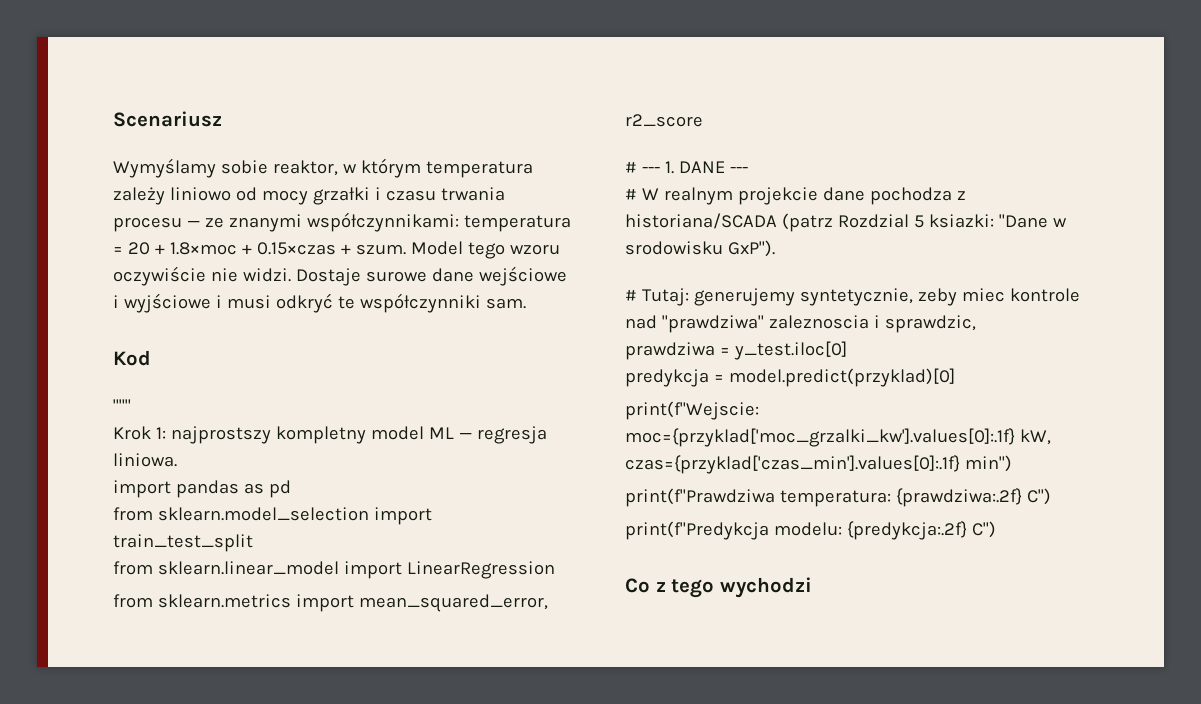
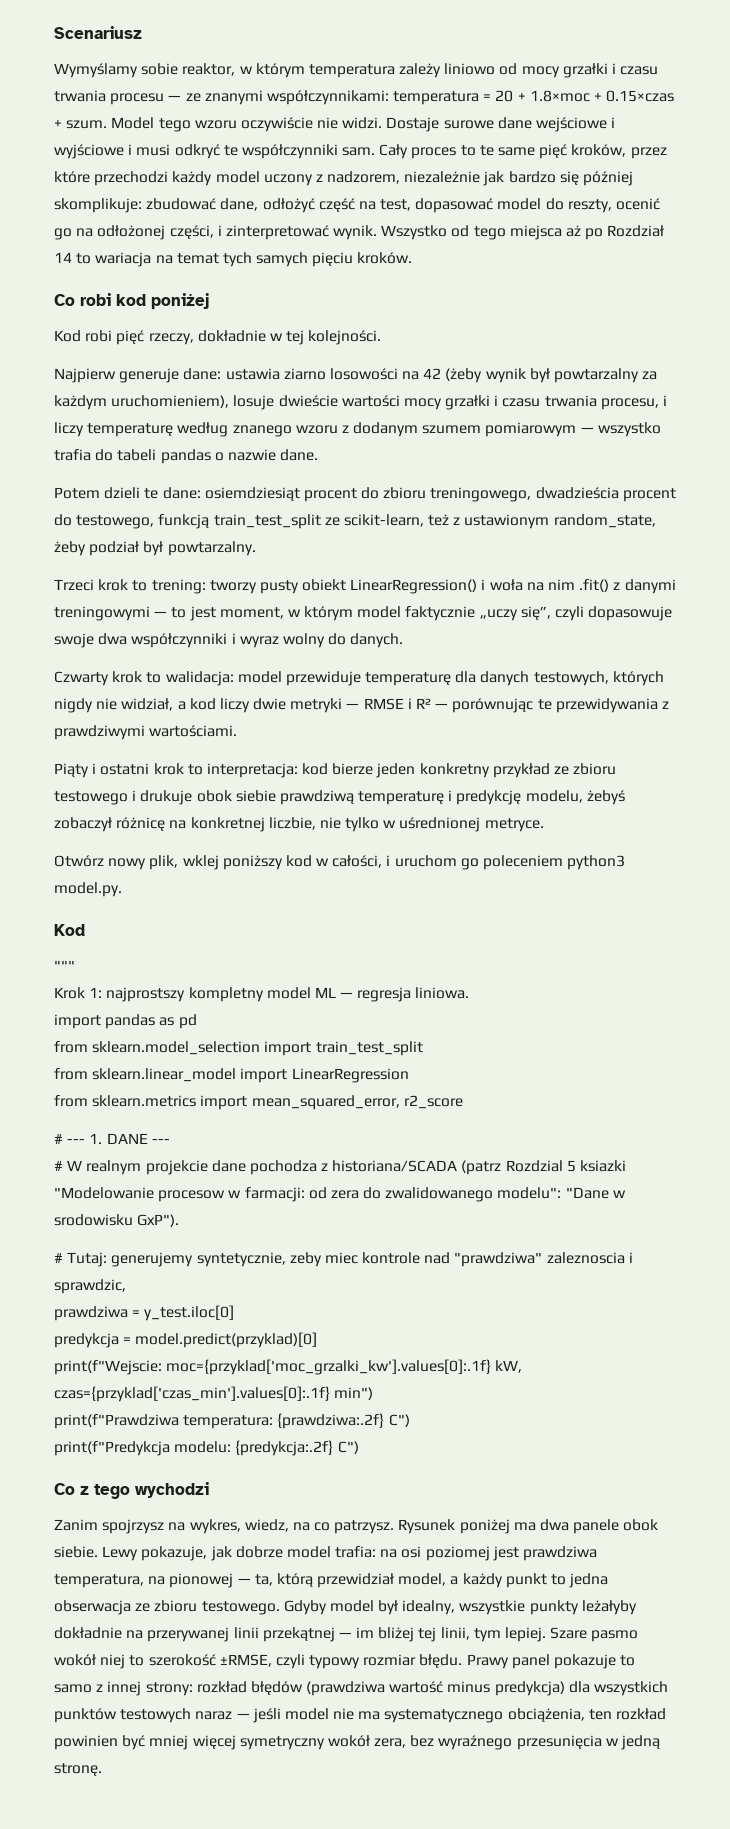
+ Cały proces to te same pięć kroków, przez które przechodzi każdy model uczony z nadzorem, niezależnie jak bardzo się później skomplikuje: zbudować dane, odłożyć część na test, dopasować model do reszty, ocenić go na odłożonej części, i zinterpretować wynik. Wszystko od tego miejsca aż po Rozdział 14 to wariacja na temat tych samych pięciu kroków.
+ Co robi kod poniżej
+ Kod robi pięć rzeczy, dokładnie w tej kolejności.
+ Najpierw generuje dane: ustawia ziarno losowości na 42 (żeby wynik był powtarzalny za każdym uruchomieniem), losuje dwieście wartości mocy grzałki i czasu trwania procesu, i liczy temperaturę według znanego wzoru z dodanym szumem pomiarowym — wszystko trafia do tabeli pandas o nazwie dane.
+ Potem dzieli te dane: osiemdziesiąt procent do zbioru treningowego, dwadzieścia procent do testowego, funkcją train_test_split ze scikit-learn, też z ustawionym random_state, żeby podział był powtarzalny.
+ Trzeci krok to trening: tworzy pusty obiekt LinearRegression() i woła na nim .fit() z danymi treningowymi — to jest moment, w którym model faktycznie „uczy się”, czyli dopasowuje swoje dwa współczynniki i wyraz wolny do danych.
+ Czwarty krok to walidacja: model przewiduje temperaturę dla danych testowych, których nigdy nie widział, a kod liczy dwie metryki — RMSE i R² — porównując te przewidywania z prawdziwymi wartościami.
+ Piąty i ostatni krok to interpretacja: kod bierze jeden konkretny przykład ze zbioru testowego i drukuje obok siebie prawdziwą temperaturę i predykcję modelu, żebyś zobaczył różnicę na konkretnej liczbie, nie tylko w uśrednionej metryce.
+ Otwórz nowy plik, wklej poniższy kod w całości, i uruchom go poleceniem python3 model.py.
- # W realnym projekcie dane pochodza z historiana/SCADA (patrz Rozdzial 5 ksiazki: "Dane w srodowisku GxP").
+ # W realnym projekcie dane pochodza z historiana/SCADA (patrz Rozdzial 5 ksiazki "Modelowanie procesow w farmacji: od zera do zwalidowanego modelu": "Dane w srodowisku GxP").
+ Zanim spojrzysz na wykres, wiedz, na co patrzysz. Rysunek poniżej ma dwa panele obok siebie. Lewy pokazuje, jak dobrze model trafia: na osi poziomej jest prawdziwa temperatura, na pionowej — ta, którą przewidział model, a każdy punkt to jedna obserwacja ze zbioru testowego. Gdyby model był idealny, wszystkie punkty leżałyby dokładnie na przerywanej linii przekątnej — im bliżej tej linii, tym lepiej. Szare pasmo wokół niej to szerokość ±RMSE, czyli typowy rozmiar błędu. Prawy panel pokazuje to samo z innej strony: rozkład błędów (prawdziwa wartość minus predykcja) dla wszystkich punktów testowych naraz — jeśli model nie ma systematycznego obciążenia, ten rozkład powinien być mniej więcej symetryczny wokół zera, bez wyraźnego przesunięcia w jedną stronę.

